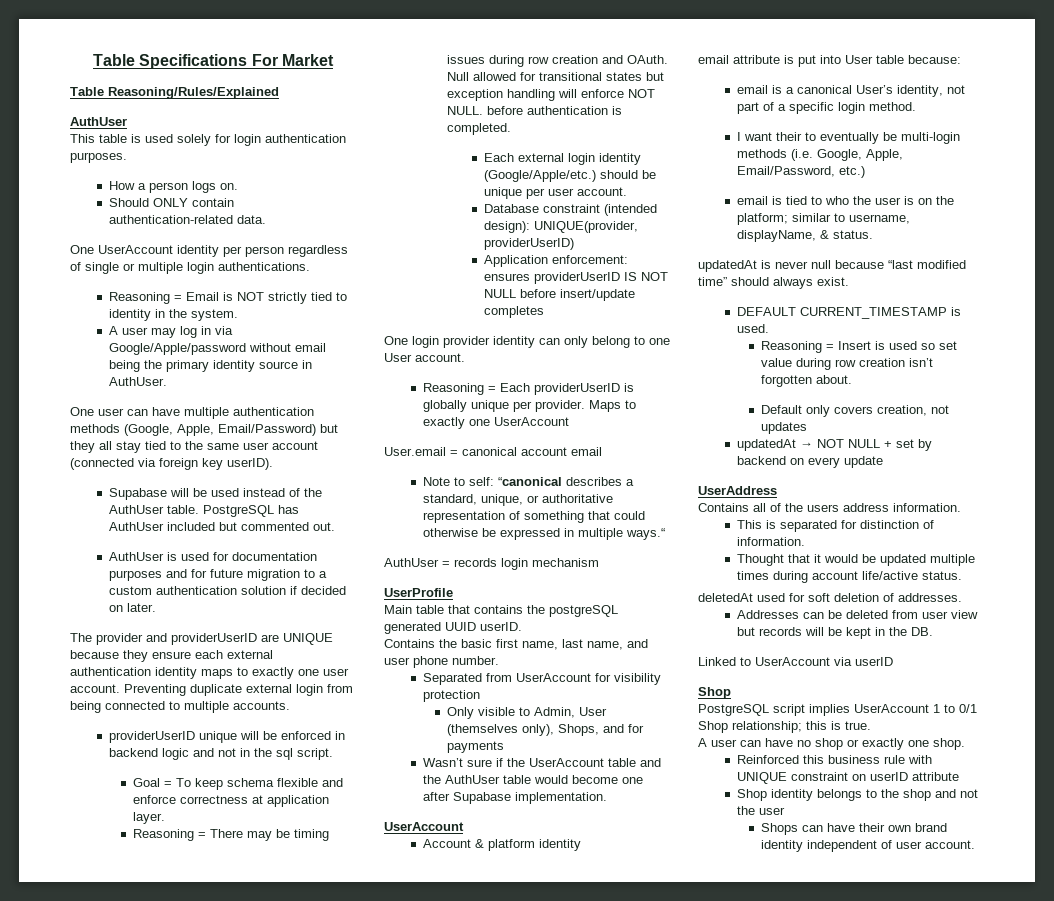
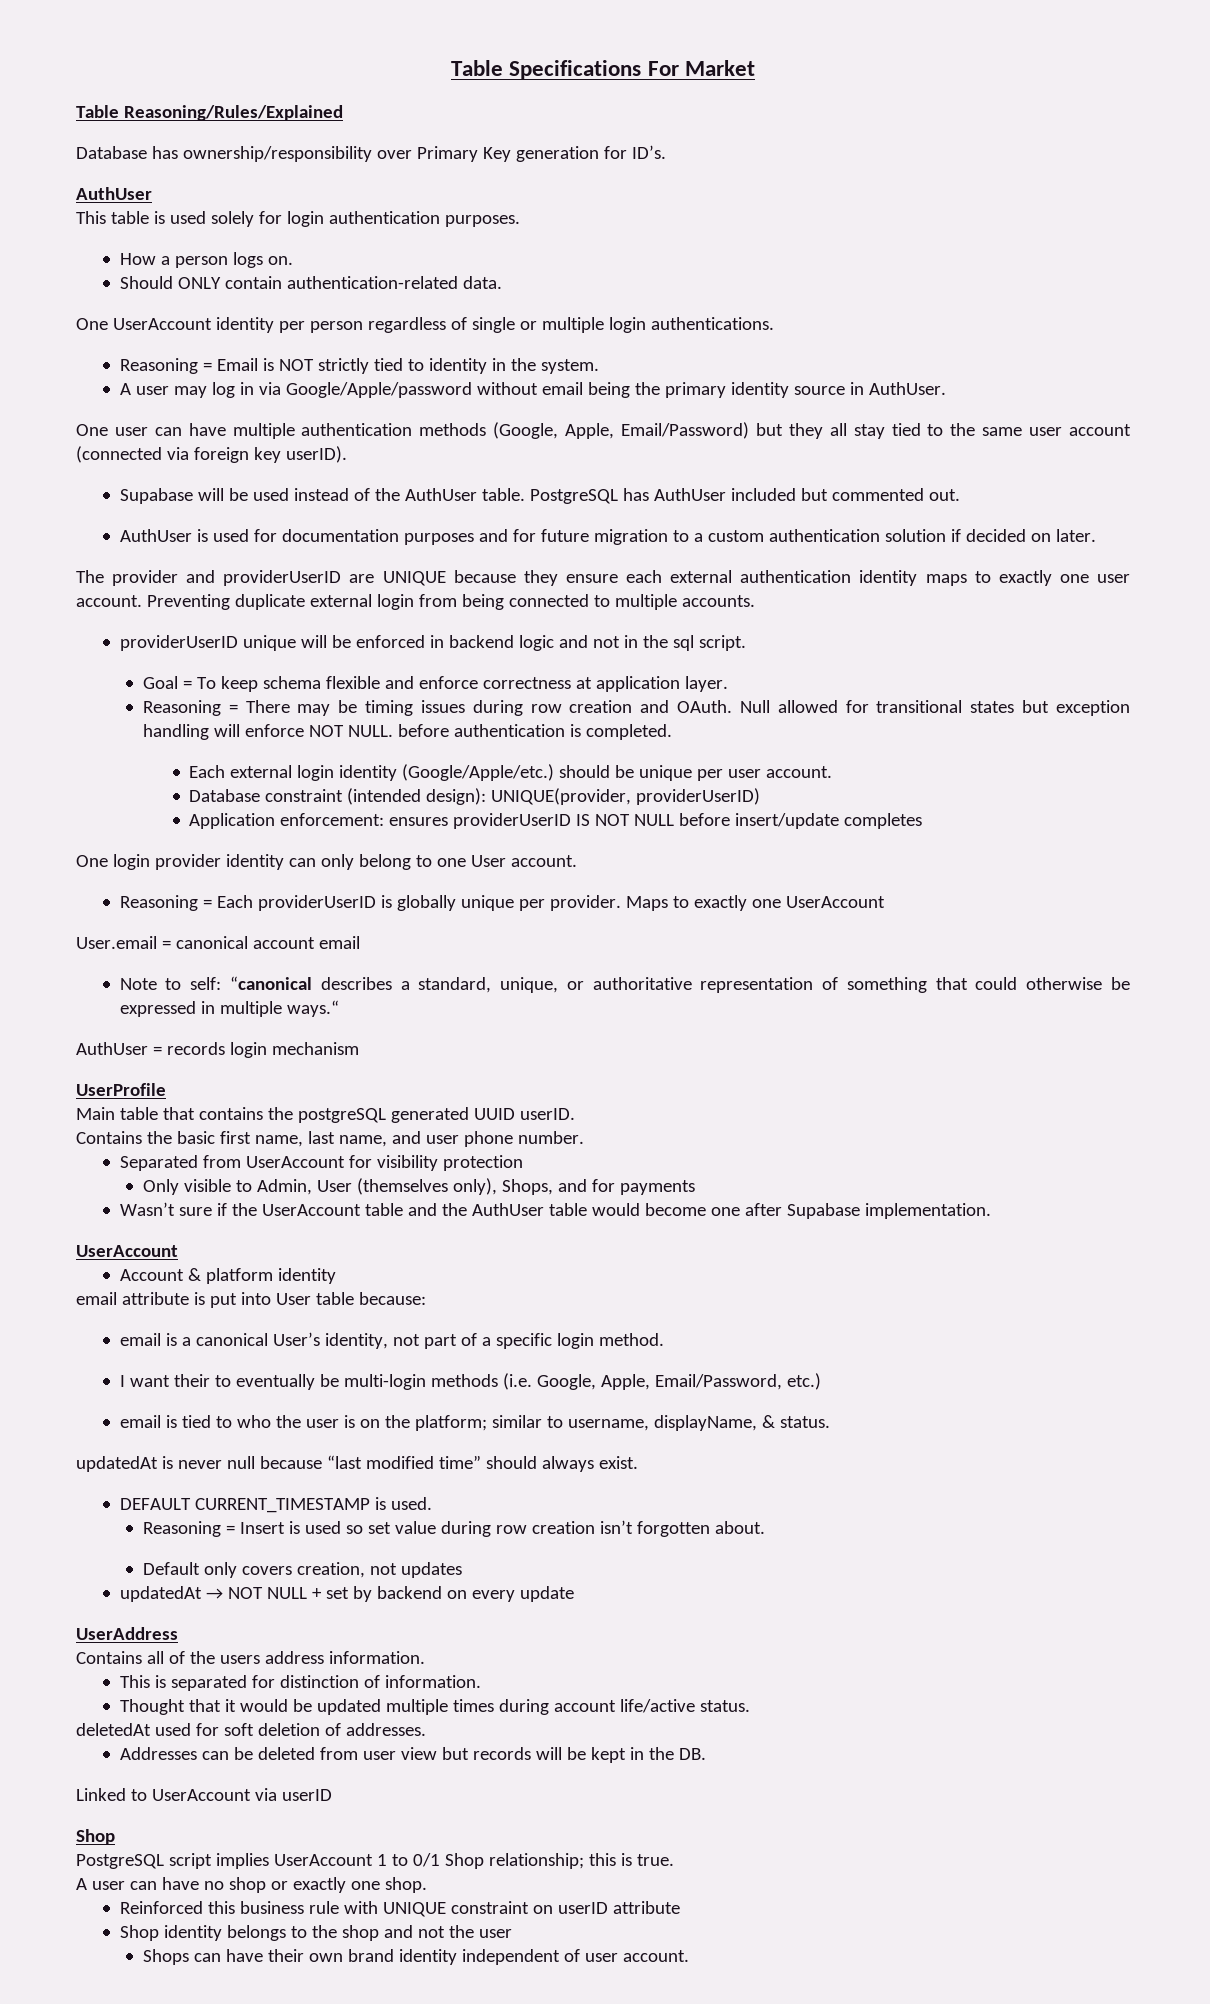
+ Database has ownership/responsibility over Primary Key generation for ID’s.

